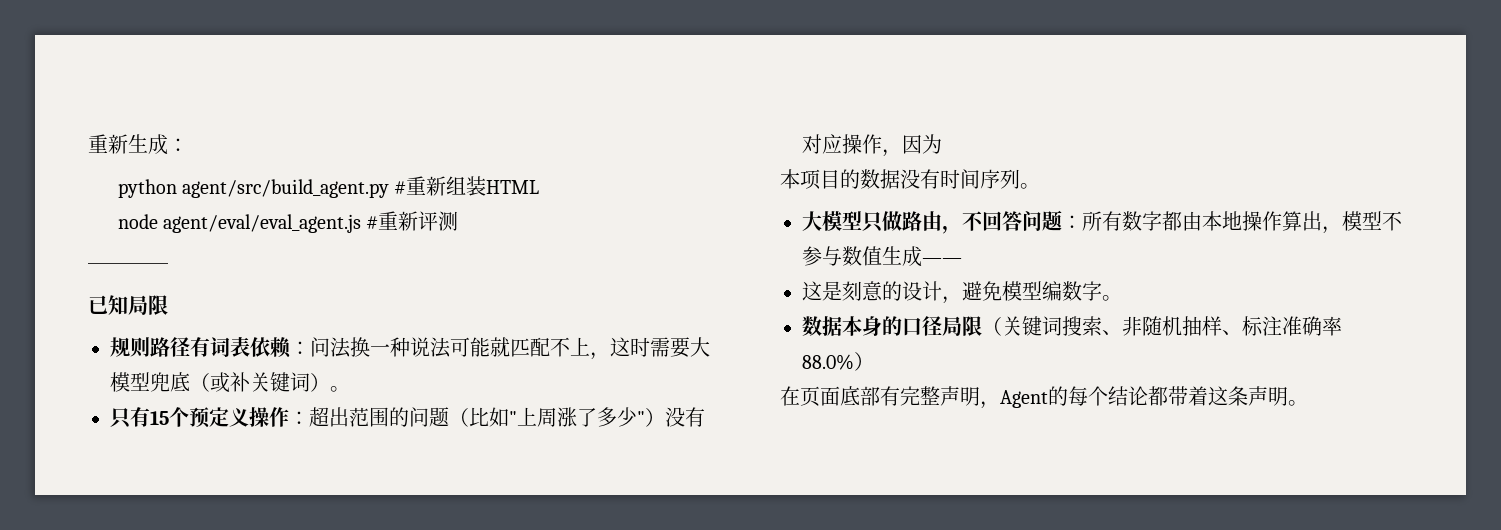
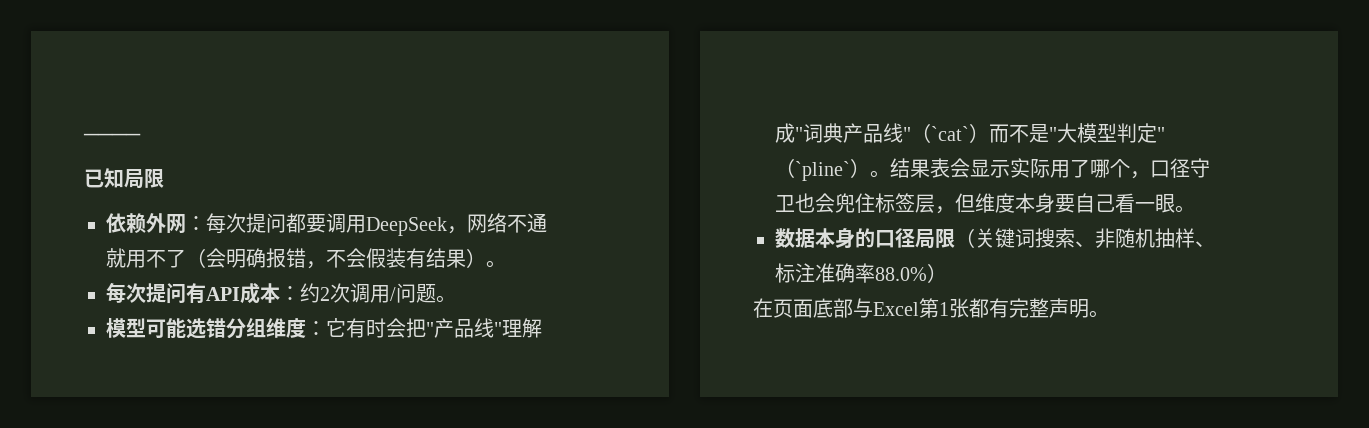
- 重新生成：
- python agent/src/build_agent.py #重新组装HTML
- node agent/eval/eval_agent.js #重新评测
  ────
  已知局限
- 规则路径有词表依赖：问法换一种说法可能就匹配不上，这时需要大模型兜底（或补关键词）。
- 只有15个预定义操作：超出范围的问题（比如"上周涨了多少"）没有对应操作，因为
- 本项目的数据没有时间序列。
- 大模型只做路由，不回答问题：所有数字都由本地操作算出，模型不参与数值生成——
- 这是刻意的设计，避免模型编数字。
+ 依赖外网：每次提问都要调用DeepSeek，网络不通就用不了（会明确报错，不会假装有结果）。
+ 每次提问有API成本：约2次调用/问题。
+ 模型可能选错分组维度：它有时会把"产品线"理解成"词典产品线"（`cat`）而不是"大模型判定"（`pline`）。结果表会显示实际用了哪个，口径守卫也会兜住标签层，但维度本身要自己看一眼。
- 在页面底部有完整声明，Agent的每个结论都带着这条声明。
+ 在页面底部与Excel第1张都有完整声明。

